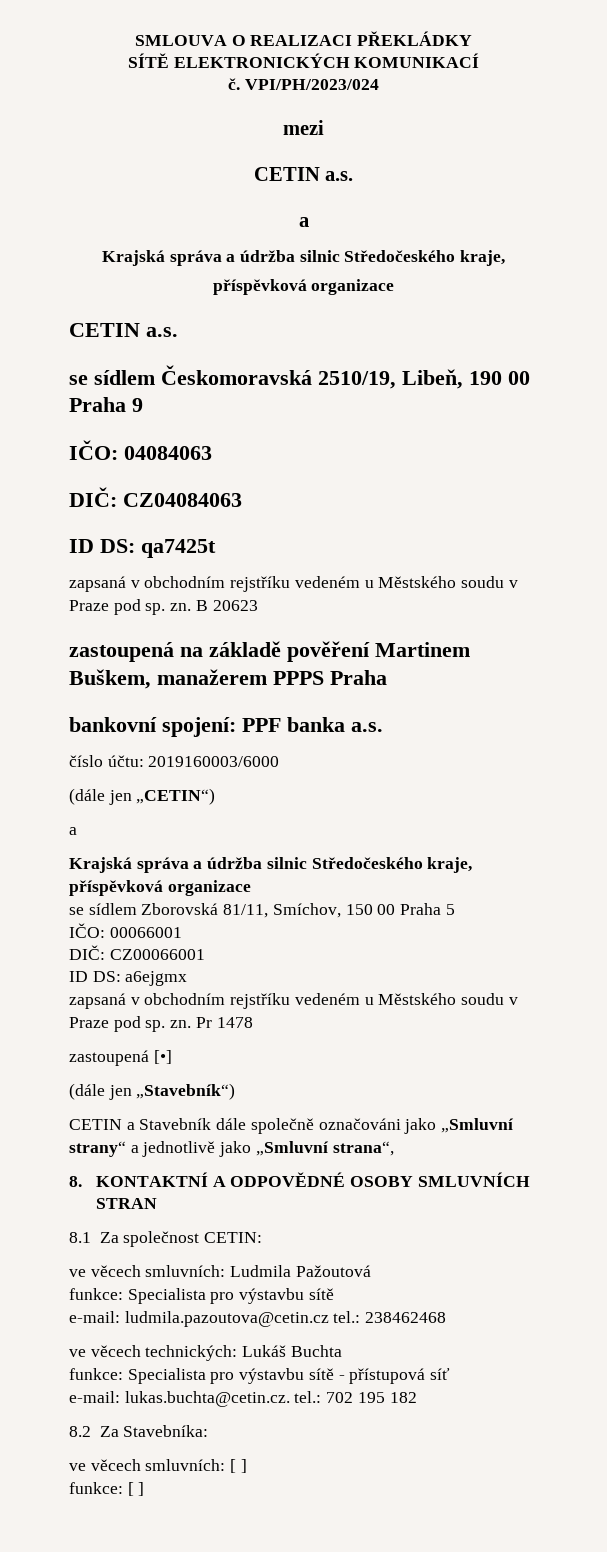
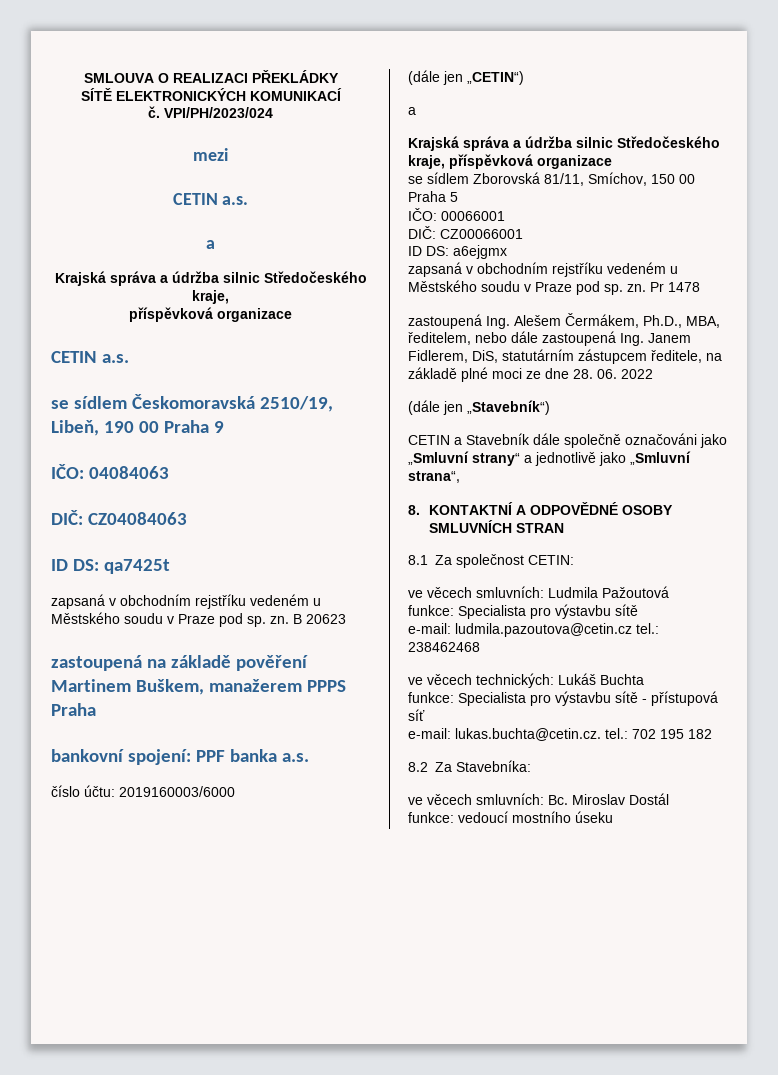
- zastoupená [•]
+ zastoupená Ing. Alešem Čermákem, Ph.D., MBA, ředitelem, nebo dále zastoupená Ing. Janem Fidlerem, DiS, statutárním zástupcem ředitele, na základě plné moci ze dne 28. 06. 2022
- ve věcech smluvních: [ ]
- funkce: [ ]
+ ve věcech smluvních: Bc. Miroslav Dostál
+ funkce: vedoucí mostního úseku

